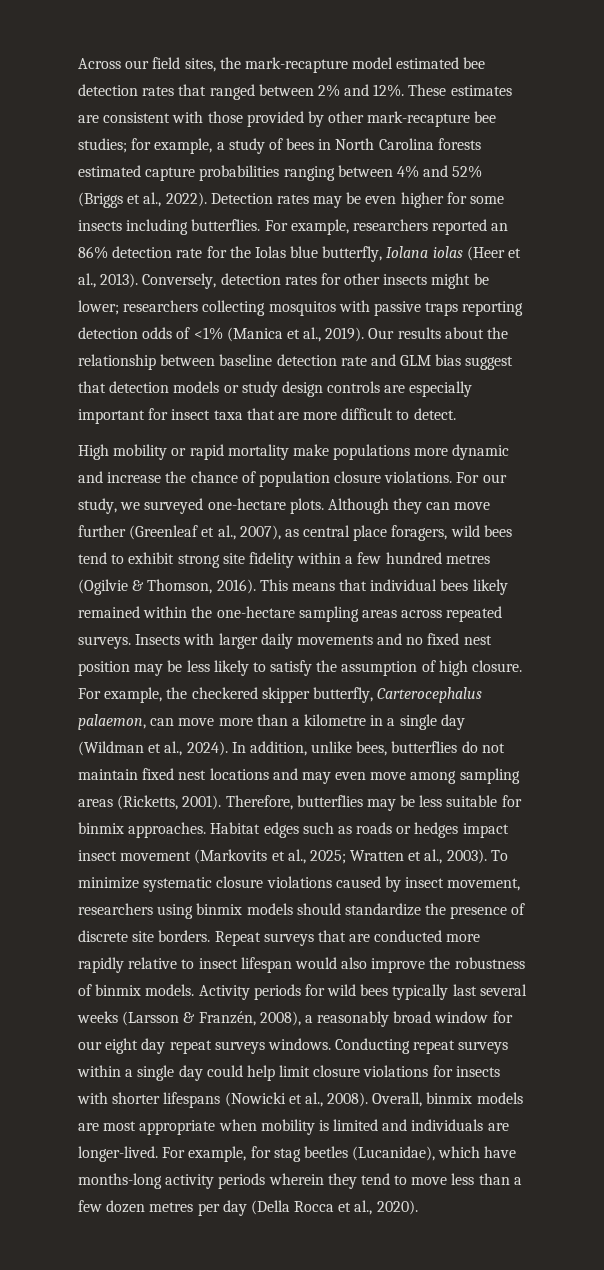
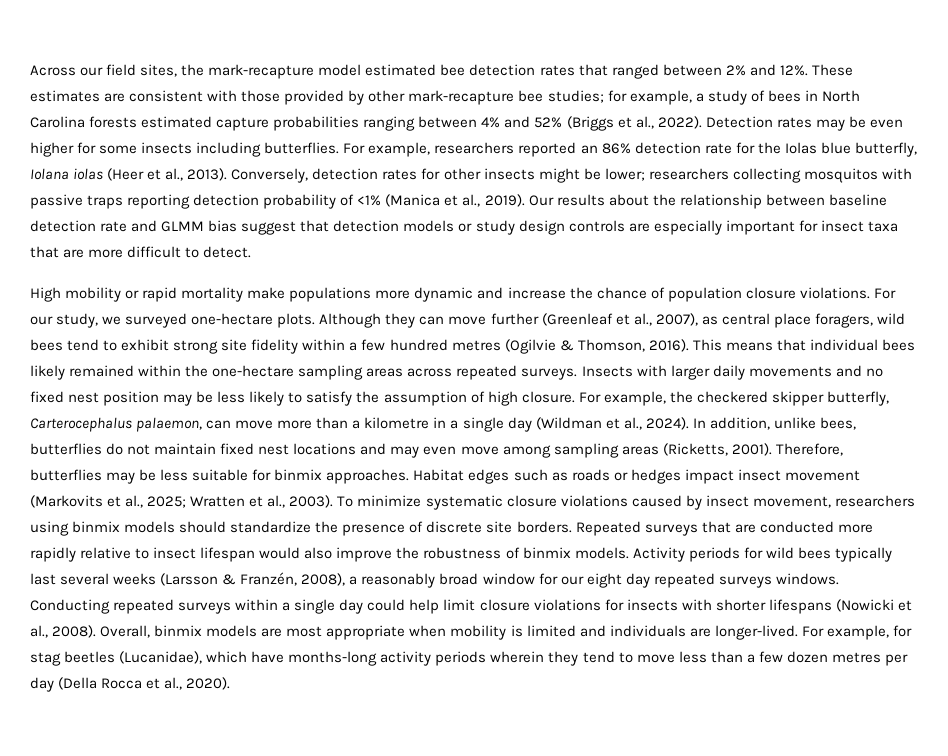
- Conversely, detection rates for other insects might be lower; researchers collecting mosquitos with passive traps reporting detection odds of <1% (Manica et al., 2019).
+ Conversely, detection rates for other insects might be lower; researchers collecting mosquitos with passive traps reporting detection probability of <1% (Manica et al., 2019).
- Our results about the relationship between baseline detection rate and GLM bias suggest that detection models or study design controls are especially important for insect taxa that are more difficult to detect.
+ Our results about the relationship between baseline detection rate and GLMM bias suggest that detection models or study design controls are especially important for insect taxa that are more difficult to detect.
- Repeat surveys that are conducted more rapidly relative to insect lifespan would also improve the robustness of binmix models.
+ Repeated surveys that are conducted more rapidly relative to insect lifespan would also improve the robustness of binmix models.
- Activity periods for wild bees typically last several weeks (Larsson & Franzén, 2008), a reasonably broad window for our eight day repeat surveys windows.
+ Activity periods for wild bees typically last several weeks (Larsson & Franzén, 2008), a reasonably broad window for our eight day repeated surveys windows.
- Conducting repeat surveys within a single day could help limit closure violations for insects with shorter lifespans (Nowicki et al., 2008).
+ Conducting repeated surveys within a single day could help limit closure violations for insects with shorter lifespans (Nowicki et al., 2008).

